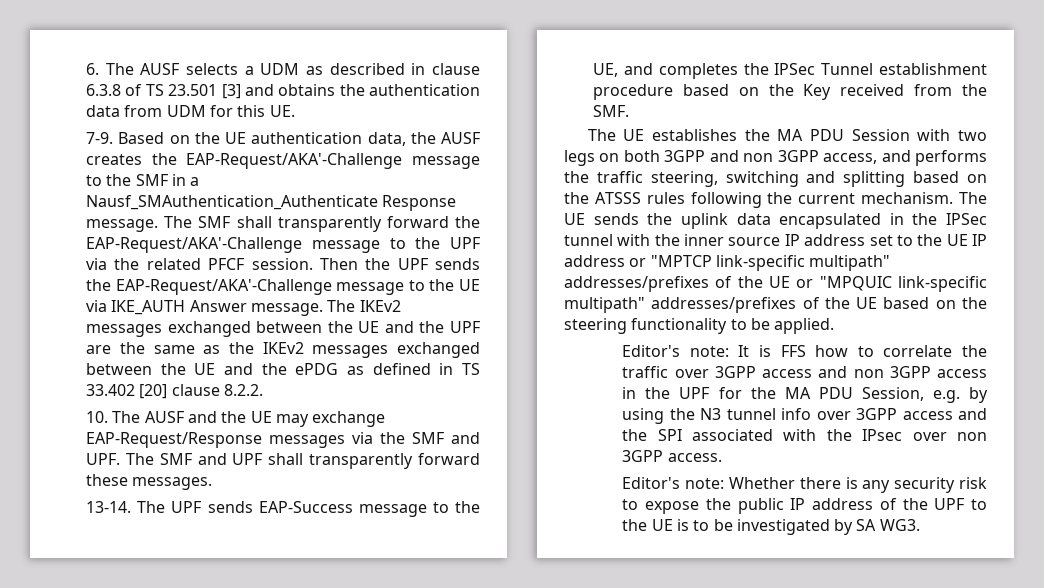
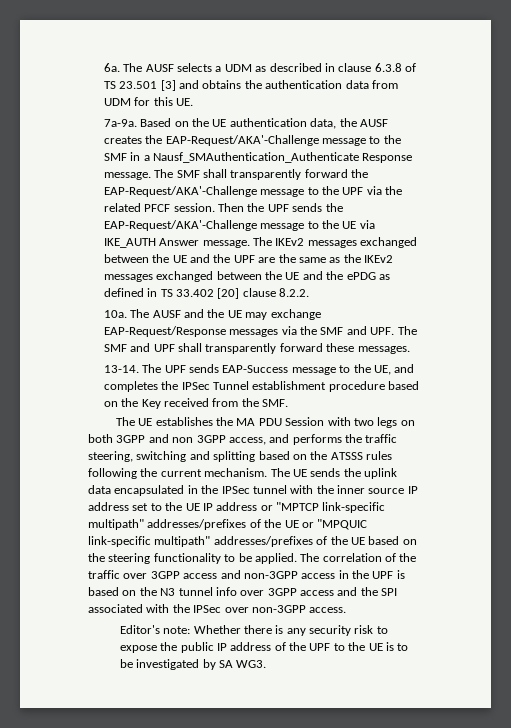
- 6. The AUSF selects a UDM as described in clause 6.3.8 of TS 23.501 [3] and obtains the authentication data from UDM for this UE.
+ 6a. The AUSF selects a UDM as described in clause 6.3.8 of TS 23.501 [3] and obtains the authentication data from UDM for this UE.
- 7-9.
+ 7a-9a.
- 10. The AUSF and the UE may exchange EAP-Request/Response messages via the SMF and UPF. The SMF and UPF shall transparently forward these messages.
+ 10a. The AUSF and the UE may exchange EAP-Request/Response messages via the SMF and UPF. The SMF and UPF shall transparently forward these messages.
- The UE sends the uplink data encapsulated in the IPSec tunnel with the inner source IP address set to the UE IP address or "MPTCP link-specific multipath" addresses/prefixes of the UE or "MPQUIC link-specific multipath" addresses/prefixes of the UE based on the steering functionality to be applied.
- Editor's note: It is FFS how to correlate the traffic over 3GPP access and non 3GPP access in the UPF for the MA PDU Session, e.g. by using the N3 tunnel info over 3GPP access and the SPI associated with the IPsec over non 3GPP access.
+ The UE sends the uplink data encapsulated in the IPSec tunnel with the inner source IP address set to the UE IP address or "MPTCP link-specific multipath" addresses/prefixes of the UE or "MPQUIC link-specific multipath" addresses/prefixes of the UE based on the steering functionality to be applied. The correlation of the traffic over 3GPP access and non-3GPP access in the UPF is based on the N3 tunnel info over 3GPP access and the SPI associated with the IPSec over non-3GPP access.

